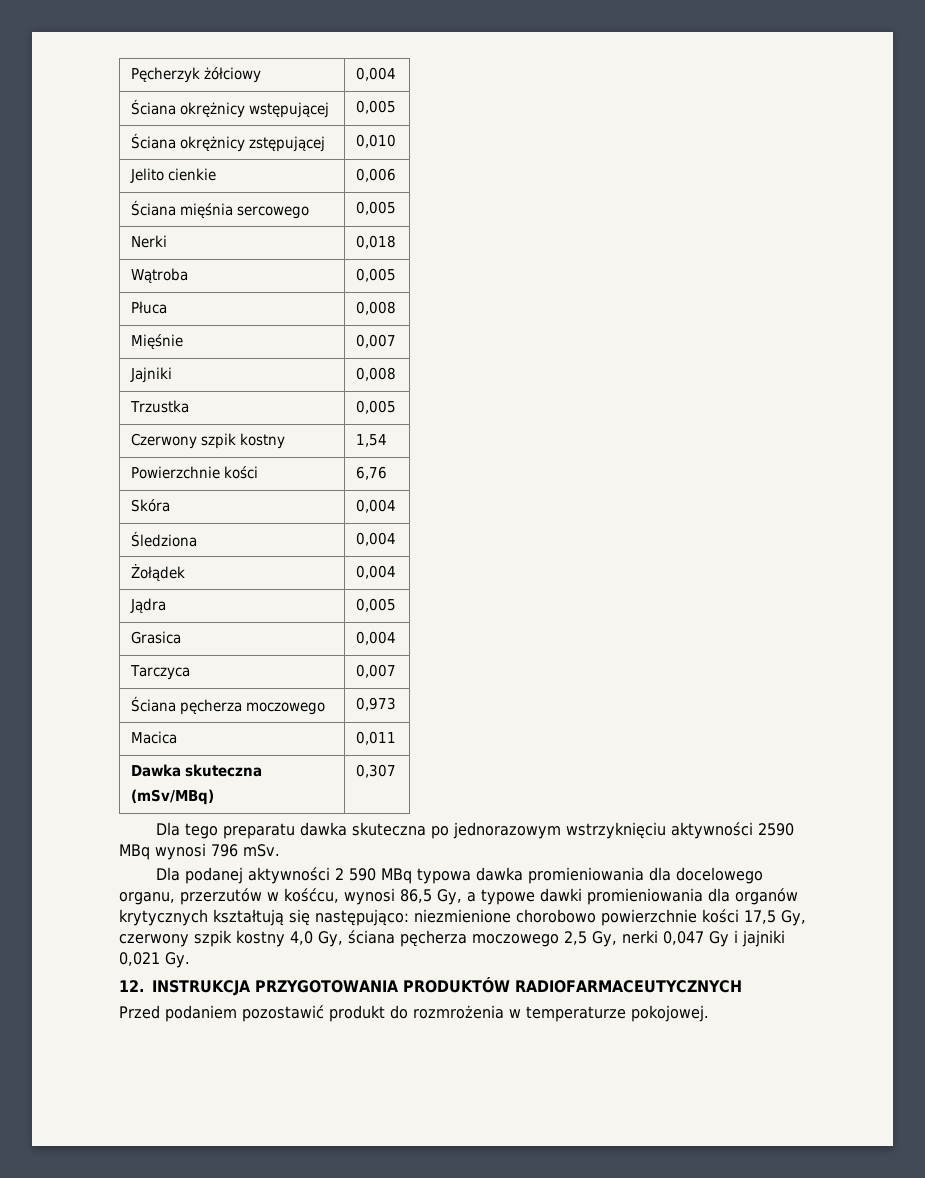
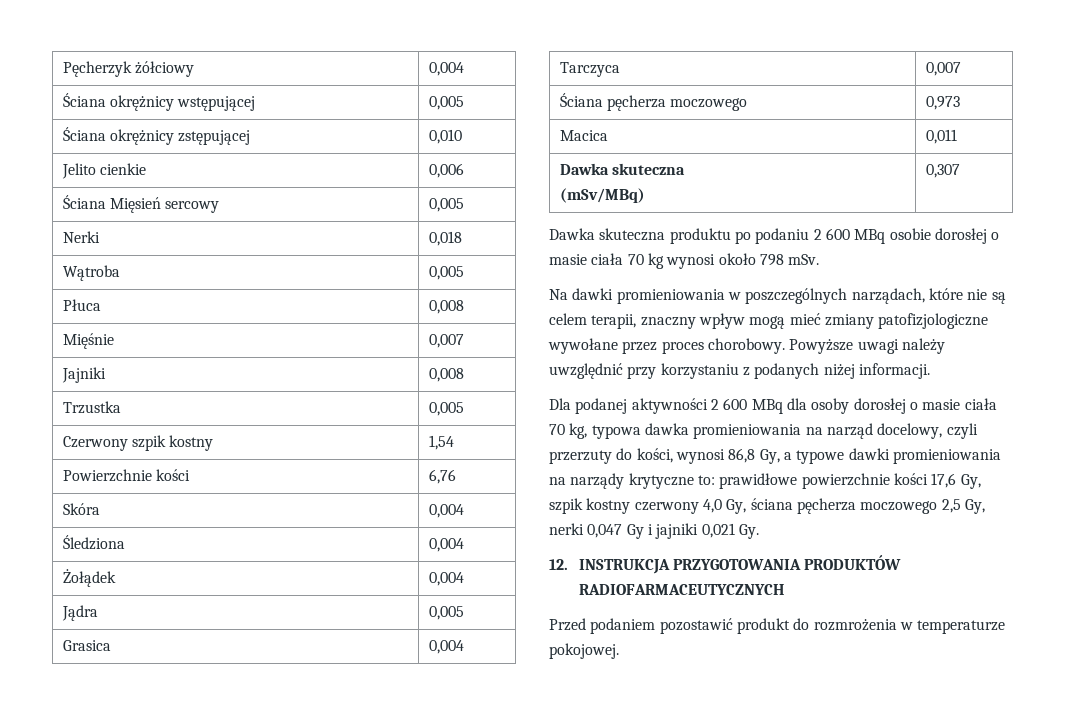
- Ściana mięśnia sercowego | 0,005
+ Ściana Mięsień sercowy | 0,005
- Dla tego preparatu dawka skuteczna po jednorazowym wstrzyknięciu aktywności 2590 MBq wynosi 796 mSv.
- Dla podanej aktywności 2 590 MBq typowa dawka promieniowania dla docelowego organu, przerzutów w kośćcu, wynosi 86,5 Gy, a typowe dawki promieniowania dla organów krytycznych kształtują się następująco: niezmienione chorobowo powierzchnie kości 17,5 Gy, czerwony szpik kostny 4,0 Gy, ściana pęcherza moczowego 2,5 Gy, nerki 0,047 Gy i jajniki 0,021 Gy.
+ Dawka skuteczna produktu po podaniu 2 600 MBq osobie dorosłej o masie ciała 70 kg wynosi około 798 mSv.
+ Na dawki promieniowania w poszczególnych narządach, które nie są celem terapii, znaczny wpływ mogą mieć zmiany patofizjologiczne wywołane przez proces chorobowy. Powyższe uwagi należy uwzględnić przy korzystaniu z podanych niżej informacji.
+ Dla podanej aktywności 2 600 MBq dla osoby dorosłej o masie ciała 70 kg, typowa dawka promieniowania na narząd docelowy, czyli przerzuty do kości, wynosi 86,8 Gy, a typowe dawki promieniowania na narządy krytyczne to: prawidłowe powierzchnie kości 17,6 Gy, szpik kostny czerwony 4,0 Gy, ściana pęcherza moczowego 2,5 Gy, nerki 0,047 Gy i jajniki 0,021 Gy.

